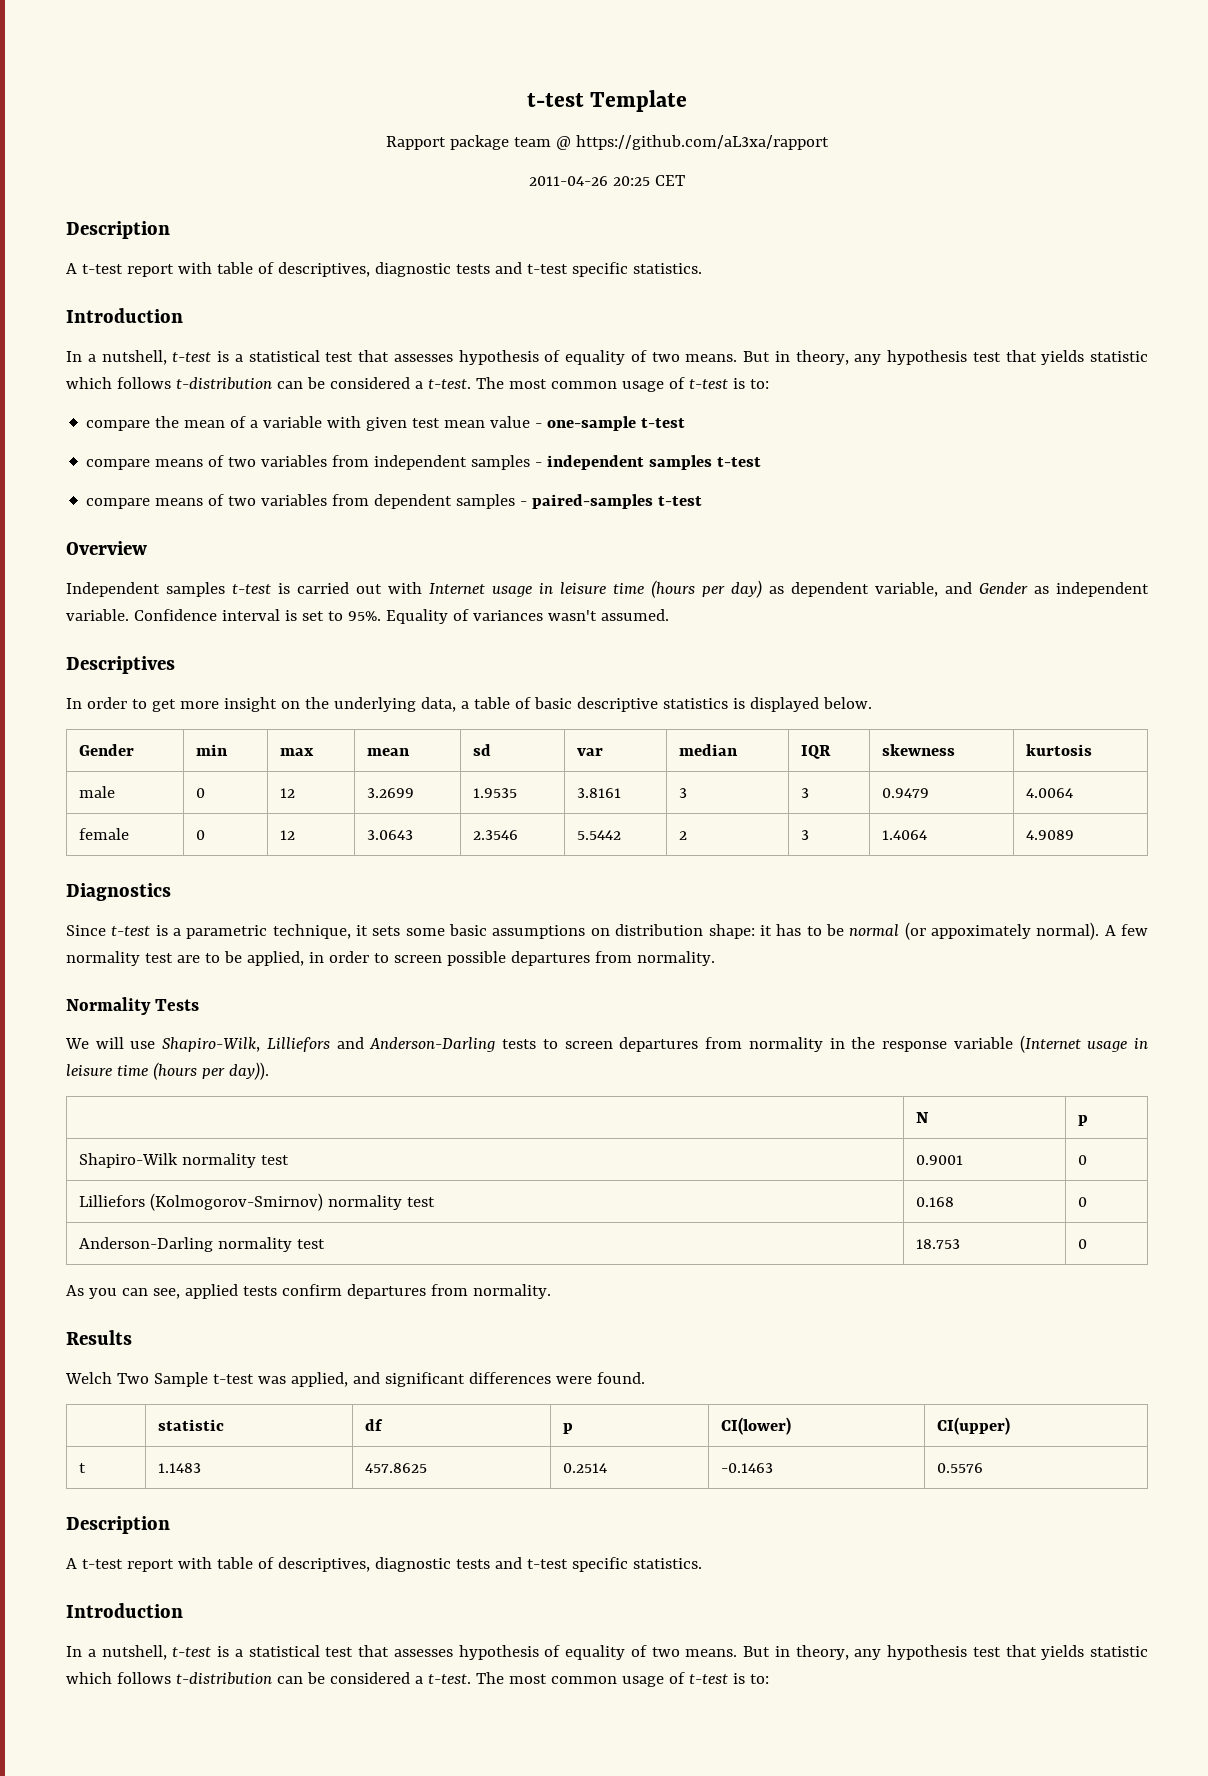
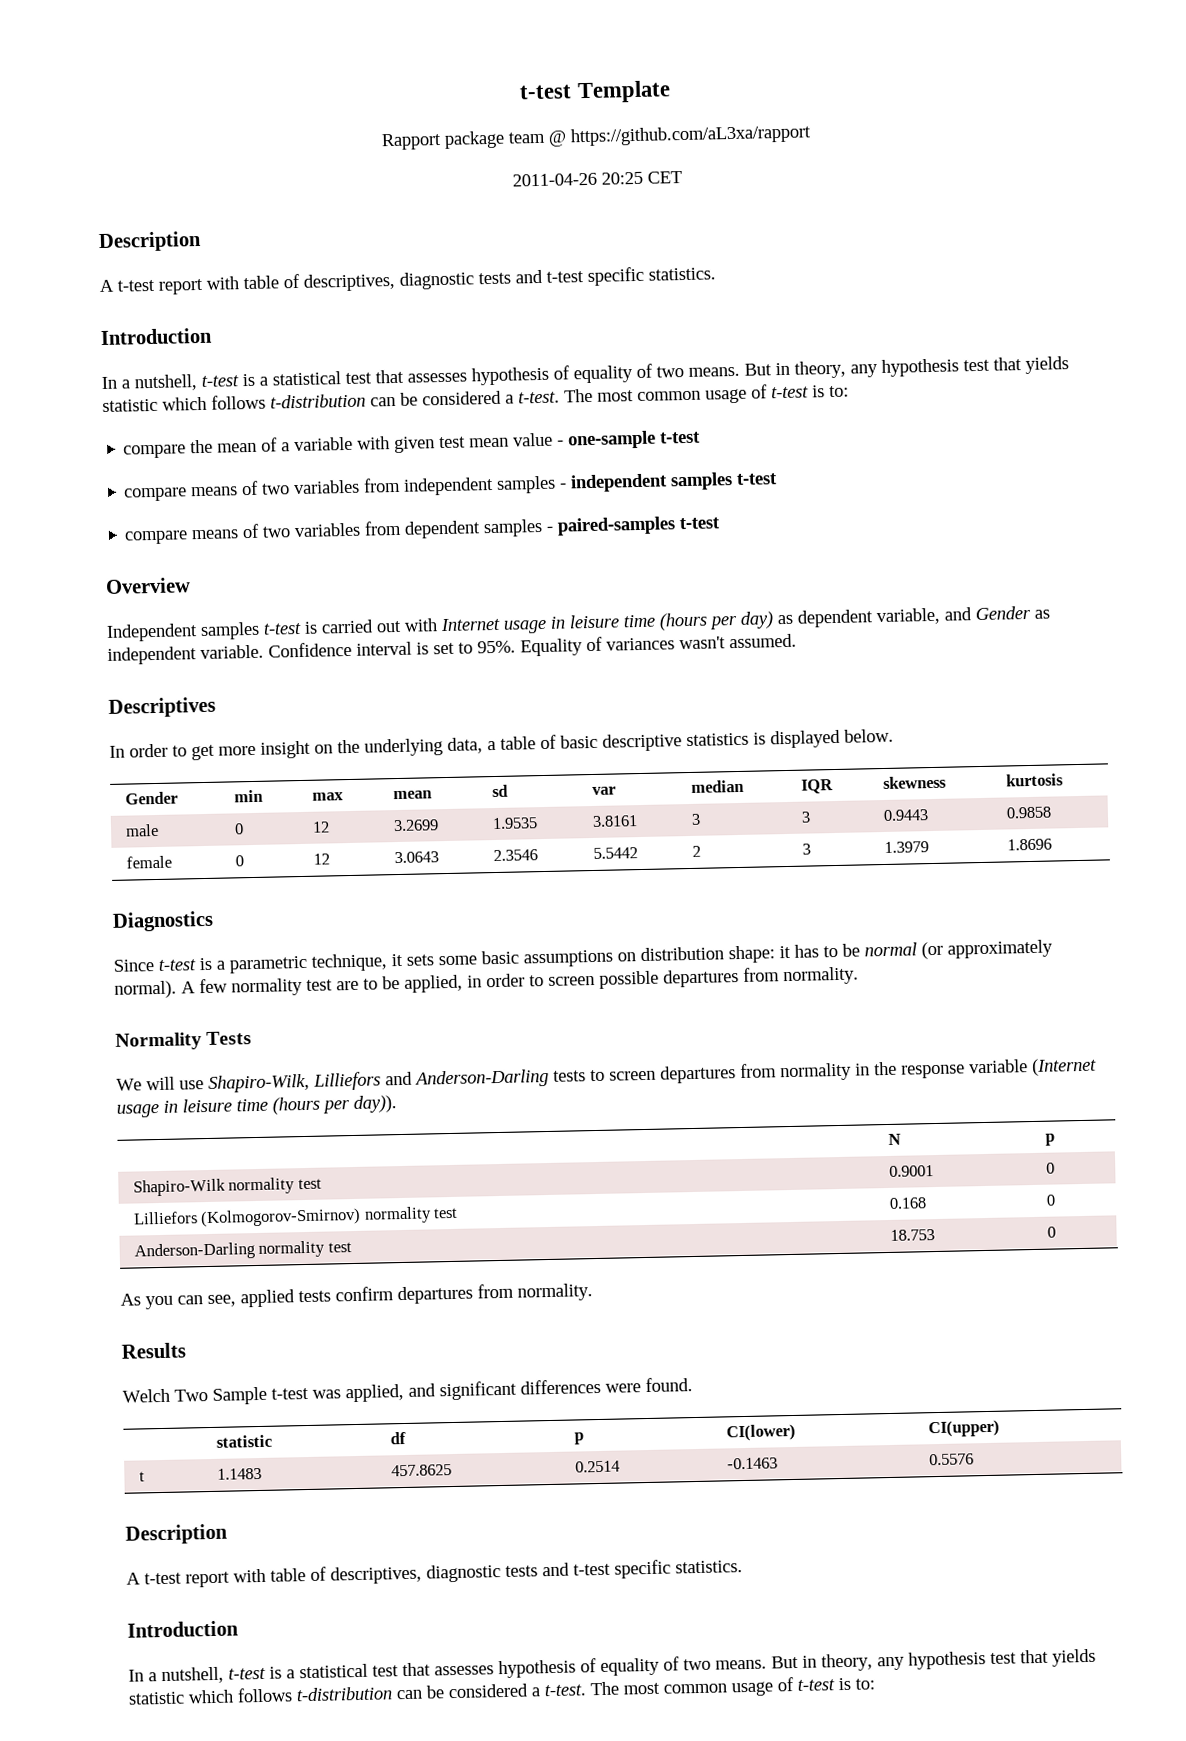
- male | 0 | 12 | 3.2699 | 1.9535 | 3.8161 | 3 | 3 | 0.9479 | 4.0064
+ male | 0 | 12 | 3.2699 | 1.9535 | 3.8161 | 3 | 3 | 0.9443 | 0.9858
- female | 0 | 12 | 3.0643 | 2.3546 | 5.5442 | 2 | 3 | 1.4064 | 4.9089
+ female | 0 | 12 | 3.0643 | 2.3546 | 5.5442 | 2 | 3 | 1.3979 | 1.8696
- Since t-test is a parametric technique, it sets some basic assumptions on distribution shape: it has to be normal (or appoximately normal).
+ Since t-test is a parametric technique, it sets some basic assumptions on distribution shape: it has to be normal (or approximately normal).

